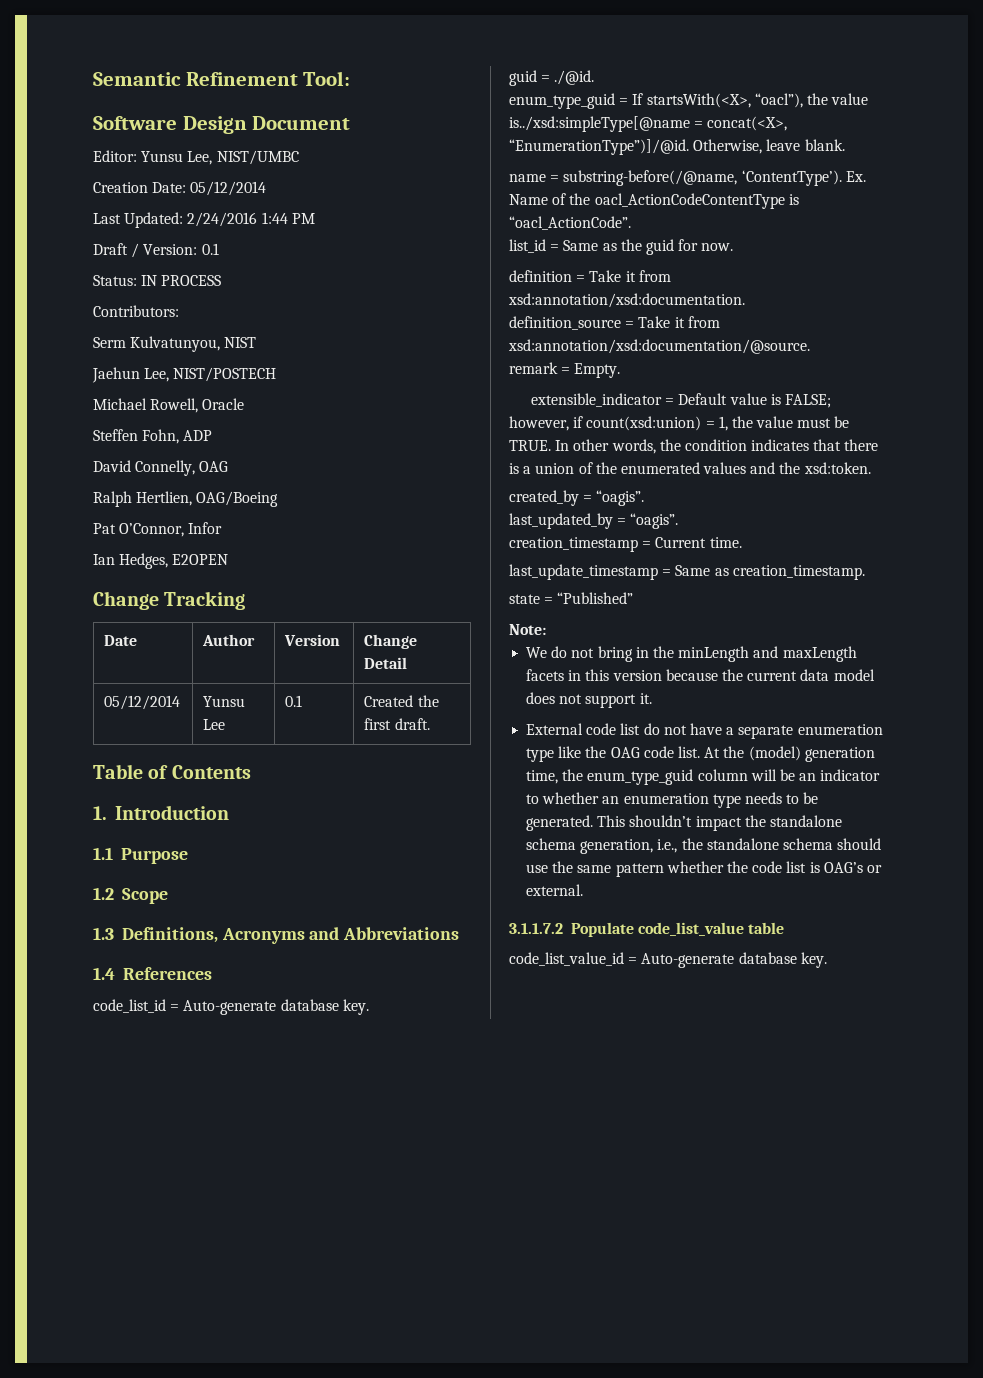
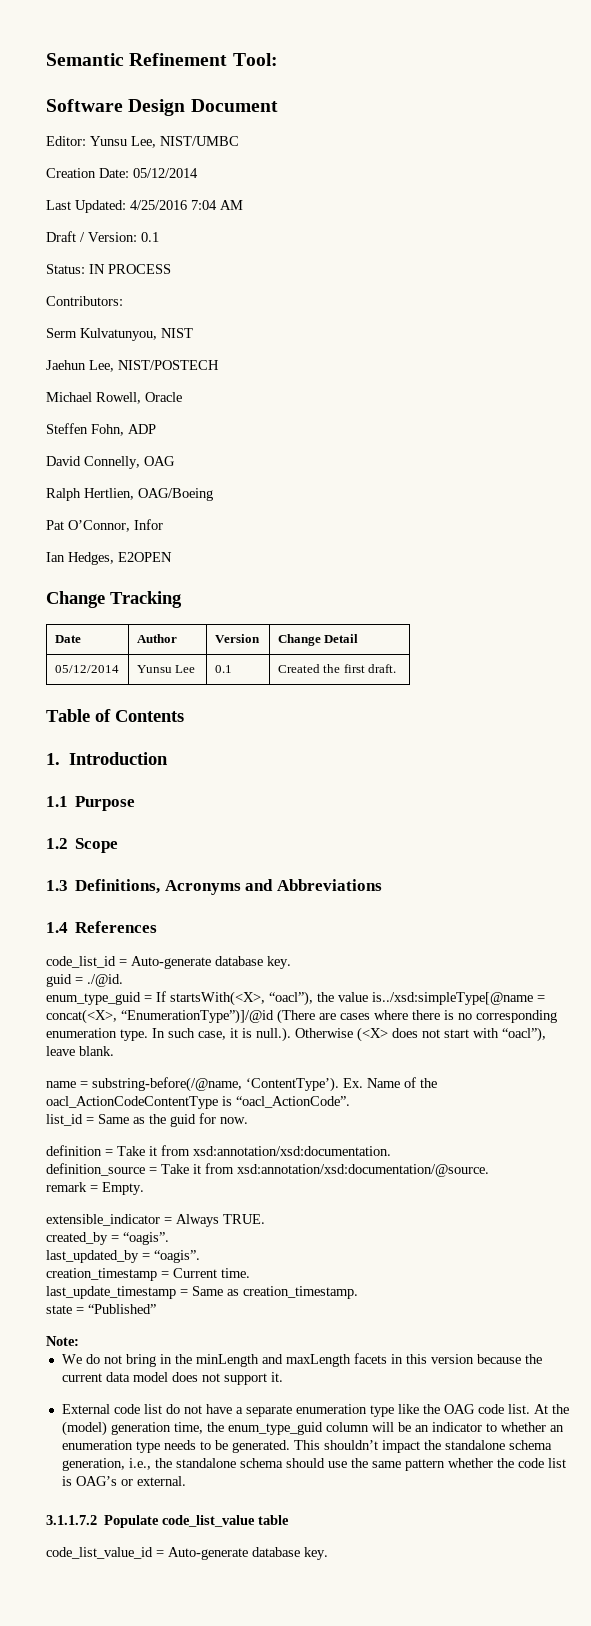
- Last Updated: 2/24/2016 1:44 PM
+ Last Updated: 4/25/2016 7:04 AM
- enum_type_guid = If startsWith(<X>, “oacl”), the value is../xsd:simpleType[@name = concat(<X>, “EnumerationType”)]/@id. Otherwise, leave blank.
+ enum_type_guid = If startsWith(<X>, “oacl”), the value is../xsd:simpleType[@name = concat(<X>, “EnumerationType”)]/@id (There are cases where there is no corresponding enumeration type. In such case, it is null.). Otherwise (<X> does not start with “oacl”), leave blank.
- extensible_indicator = Default value is FALSE; however, if count(xsd:union) = 1, the value must be TRUE. In other words, the condition indicates that there is a union of the enumerated values and the xsd:token.
+ extensible_indicator = Always TRUE.

